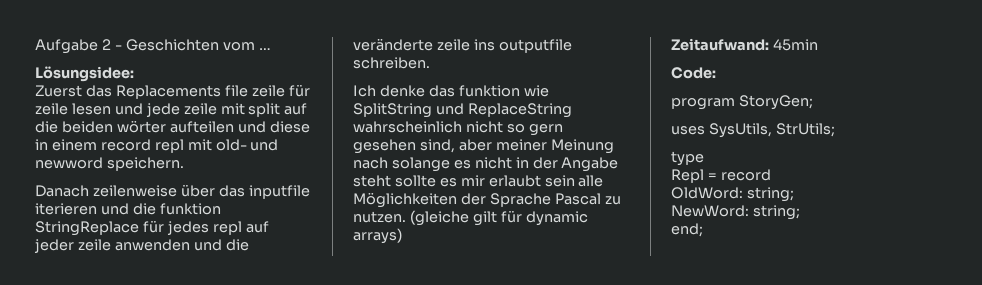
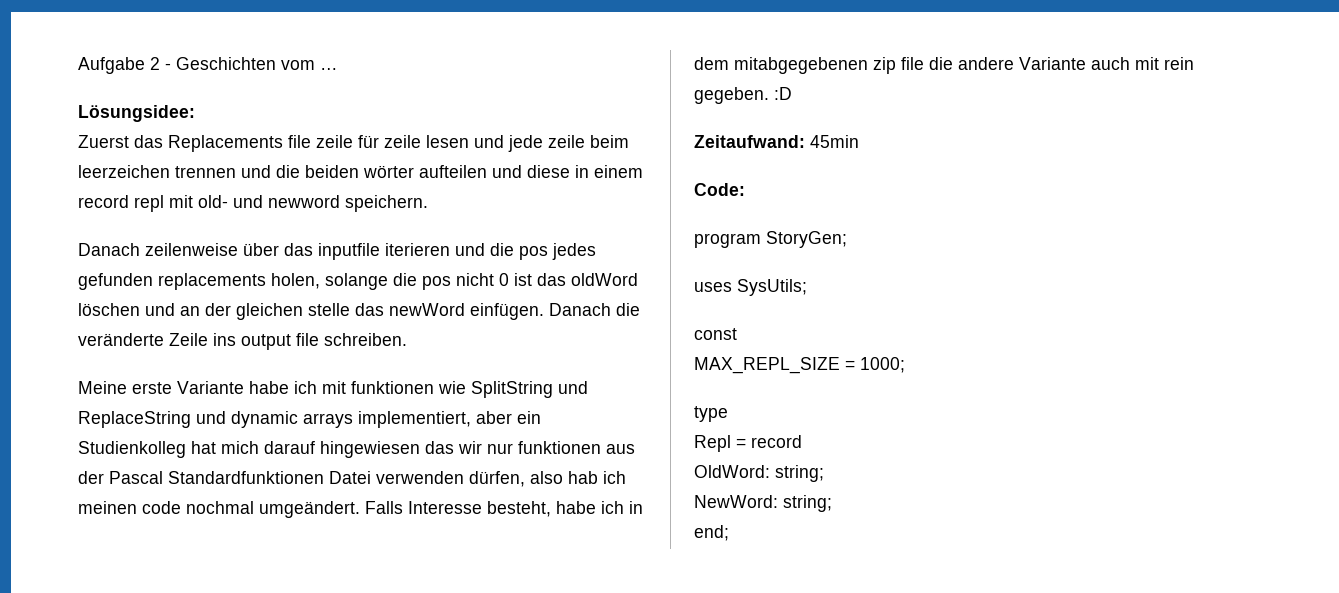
- Zuerst das Replacements file zeile für zeile lesen und jede zeile mit split auf die beiden wörter aufteilen und diese in einem record repl mit old- und newword speichern.
+ Zuerst das Replacements file zeile für zeile lesen und jede zeile beim leerzeichen trennen und die beiden wörter aufteilen und diese in einem record repl mit old- und newword speichern.
- Danach zeilenweise über das inputfile iterieren und die funktion StringReplace für jedes repl auf jeder zeile anwenden und die veränderte zeile ins outputfile schreiben.
- Ich denke das funktion wie SplitString und ReplaceString wahrscheinlich nicht so gern gesehen sind, aber meiner Meinung nach solange es nicht in der Angabe steht sollte es mir erlaubt sein alle Möglichkeiten der Sprache Pascal zu nutzen. (gleiche gilt für dynamic arrays)
+ Danach zeilenweise über das inputfile iterieren und die pos jedes gefunden replacements holen, solange die pos nicht 0 ist das oldWord löschen und an der gleichen stelle das newWord einfügen. Danach die veränderte Zeile ins output file schreiben.
+ Meine erste Variante habe ich mit funktionen wie SplitString und ReplaceString und dynamic arrays implementiert, aber ein Studienkolleg hat mich darauf hingewiesen das wir nur funktionen aus der Pascal Standardfunktionen Datei verwenden dürfen, also hab ich meinen code nochmal umgeändert. Falls Interesse besteht, habe ich in dem mitabgegebenen zip file die andere Variante auch mit rein gegeben. :D
- uses SysUtils, StrUtils;
+ uses SysUtils;
+ const
+ MAX_REPL_SIZE = 1000;

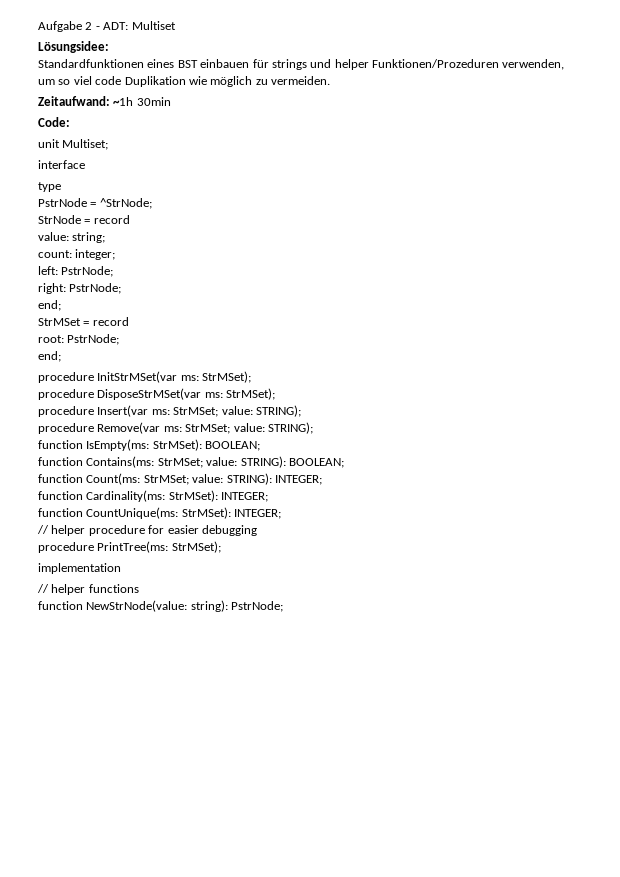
- Aufgabe 2 - Geschichten vom …
+ Aufgabe 2 - ADT: Multiset
  Lösungsidee:
- Zuerst das Replacements file zeile für zeile lesen und jede zeile beim leerzeichen trennen und die beiden wörter aufteilen und diese in einem record repl mit old- und newword speichern.
- Danach zeilenweise über das inputfile iterieren und die pos jedes gefunden replacements holen, solange die pos nicht 0 ist das oldWord löschen und an der gleichen stelle das newWord einfügen. Danach die veränderte Zeile ins output file schreiben.
- Meine erste Variante habe ich mit funktionen wie SplitString und ReplaceString und dynamic arrays implementiert, aber ein Studienkolleg hat mich darauf hingewiesen das wir nur funktionen aus der Pascal Standardfunktionen Datei verwenden dürfen, also hab ich meinen code nochmal umgeändert. Falls Interesse besteht, habe ich in dem mitabgegebenen zip file die andere Variante auch mit rein gegeben. :D
+ Standardfunktionen eines BST einbauen für strings und helper Funktionen/Prozeduren verwenden, um so viel code Duplikation wie möglich zu vermeiden.
- Zeitaufwand: 45min
+ Zeitaufwand: ~1h 30min
- program StoryGen;
- uses SysUtils;
- const
- MAX_REPL_SIZE = 1000;
+ unit Multiset;
+ interface
  type
- Repl = record
- OldWord: string;
- NewWord: string;
+ PstrNode = ^StrNode;
+ StrNode = record
+ value: string;
+ count: integer;
+ left: PstrNode;
+ right: PstrNode;
  end;
+ StrMSet = record
+ root: PstrNode;
+ end;
+ procedure InitStrMSet(var ms: StrMSet);
+ procedure DisposeStrMSet(var ms: StrMSet);
+ procedure Insert(var ms: StrMSet; value: STRING);
+ procedure Remove(var ms: StrMSet; value: STRING);
+ function IsEmpty(ms: StrMSet): BOOLEAN;
+ function Contains(ms: StrMSet; value: STRING): BOOLEAN;
+ function Count(ms: StrMSet; value: STRING): INTEGER;
+ function Cardinality(ms: StrMSet): INTEGER;
+ function CountUnique(ms: StrMSet): INTEGER;
+ // helper procedure for easier debugging
+ procedure PrintTree(ms: StrMSet);
+ implementation
+ // helper functions
+ function NewStrNode(value: string): PstrNode;

